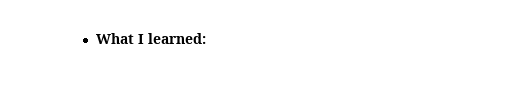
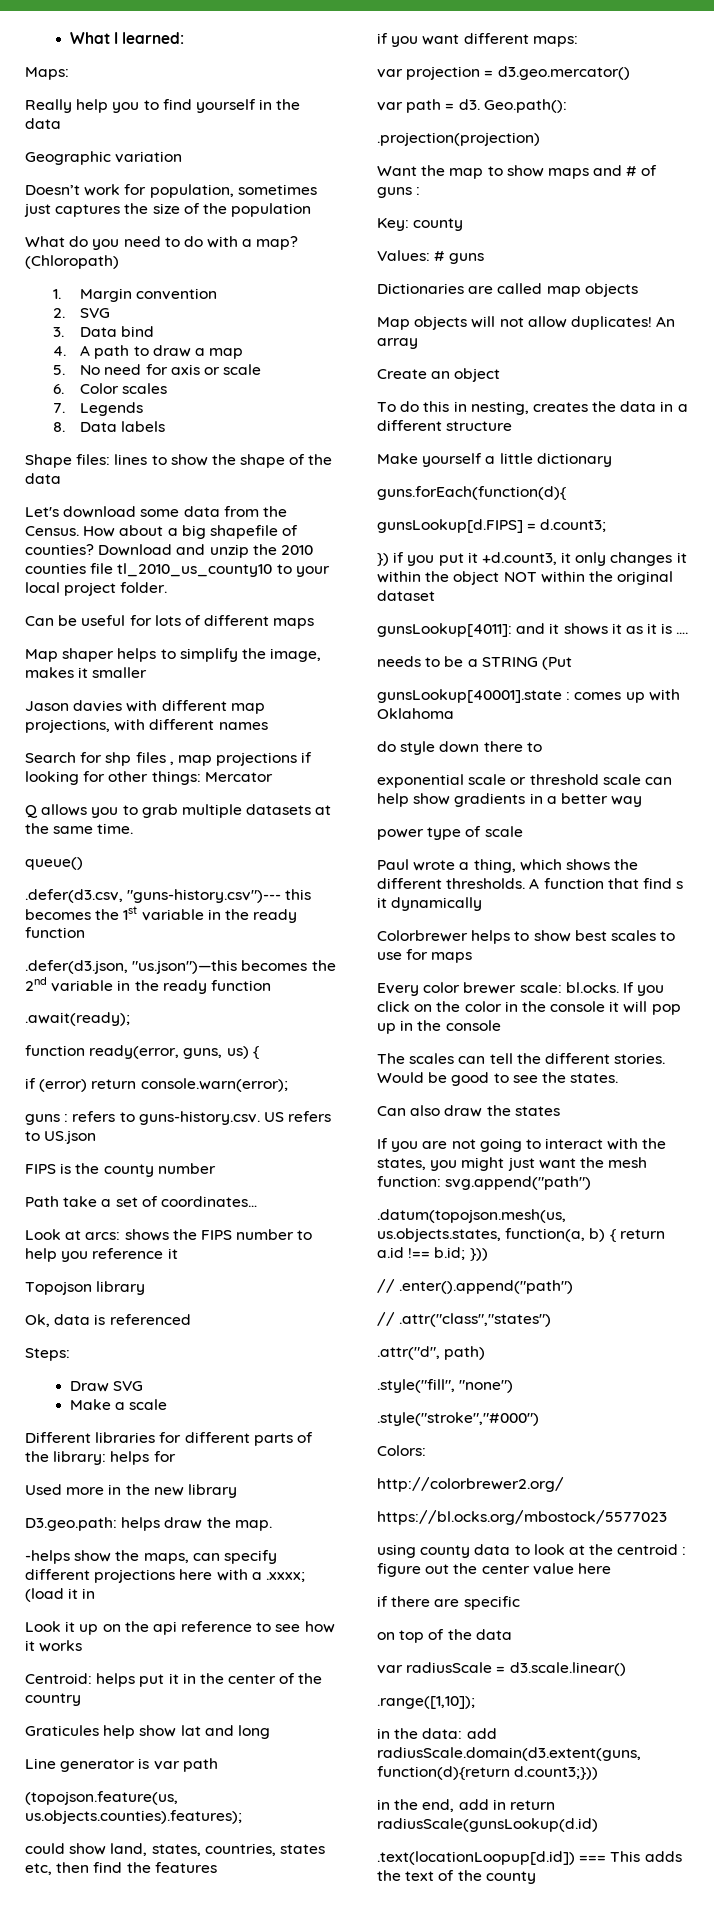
+ Maps:
+ Really help you to find yourself in the data
+ Geographic variation
+ Doesn’t work for population, sometimes just captures the size of the population
+ What do you need to do with a map? (Chloropath)
+ 1. Margin convention
+ 2. SVG
+ 3. Data bind
+ 4. A path to draw a map
+ 5. No need for axis or scale
+ 6. Color scales
+ 7. Legends
+ 8. Data labels
+ Shape files: lines to show the shape of the data
+ Let's download some data from the Census. How about a big shapefile of counties? Download and unzip the 2010 counties file tl_2010_us_county10 to your local project folder.
+ Can be useful for lots of different maps
+ Map shaper helps to simplify the image, makes it smaller
+ Jason davies with different map projections, with different names
+ Search for shp files , map projections if looking for other things: Mercator
+ Q allows you to grab multiple datasets at the same time.
+ queue()
+ .defer(d3.csv, "guns-history.csv")--- this becomes the 1st variable in the ready function
+ .defer(d3.json, "us.json")—this becomes the 2nd variable in the ready function
+ .await(ready);
+ function ready(error, guns, us) {
+ if (error) return console.warn(error);
+ guns : refers to guns-history.csv. US refers to US.json
+ FIPS is the county number
+ Path take a set of coordinates…
+ Look at arcs: shows the FIPS number to help you reference it
+ Topojson library
+ Ok, data is referenced
+ Steps:
+ Draw SVG
+ Make a scale
+ Different libraries for different parts of the library: helps for
+ Used more in the new library
+ D3.geo.path: helps draw the map.
+ -helps show the maps, can specify different projections here with a .xxxx; (load it in
+ Look it up on the api reference to see how it works
+ Centroid: helps put it in the center of the country
+ Graticules help show lat and long
+ Line generator is var path
+ (topojson.feature(us, us.objects.counties).features);
+ could show land, states, countries, states etc, then find the features
+ if you want different maps:
+ var projection = d3.geo.mercator()
+ var path = d3. Geo.path():
+ .projection(projection)
+ Want the map to show maps and # of guns :
+ Key: county
+ Values: # guns
+ Dictionaries are called map objects
+ Map objects will not allow duplicates! An array
+ Create an object
+ To do this in nesting, creates the data in a different structure
+ Make yourself a little dictionary
+ guns.forEach(function(d){
+ gunsLookup[d.FIPS] = d.count3;
+ }) if you put it +d.count3, it only changes it within the object NOT within the original dataset
+ gunsLookup[4011]: and it shows it as it is ….
+ needs to be a STRING (Put
+ gunsLookup[40001].state : comes up with Oklahoma
+ do style down there to
+ exponential scale or threshold scale can help show gradients in a better way
+ power type of scale
+ Paul wrote a thing, which shows the different thresholds. A function that find s it dynamically
+ Colorbrewer helps to show best scales to use for maps
+ Every color brewer scale: bl.ocks. If you click on the color in the console it will pop up in the console
+ The scales can tell the different stories. Would be good to see the states.
+ Can also draw the states
+ If you are not going to interact with the states, you might just want the mesh function: svg.append("path")
+ .datum(topojson.mesh(us, us.objects.states, function(a, b) { return a.id !== b.id; }))
+ // .enter().append("path")
+ // .attr("class","states")
+ .attr("d", path)
+ .style("fill", "none")
+ .style("stroke","#000")
+ Colors:
+ http://colorbrewer2.org/
+ https://bl.ocks.org/mbostock/5577023
+ using county data to look at the centroid : figure out the center value here
+ if there are specific
+ on top of the data
+ var radiusScale = d3.scale.linear()
+ .range([1,10]);
+ in the data: add radiusScale.domain(d3.extent(guns, function(d){return d.count3;}))
+ in the end, add in return radiusScale(gunsLookup(d.id)
+ .text(locationLoopup[d.id]) === This adds the text of the county

